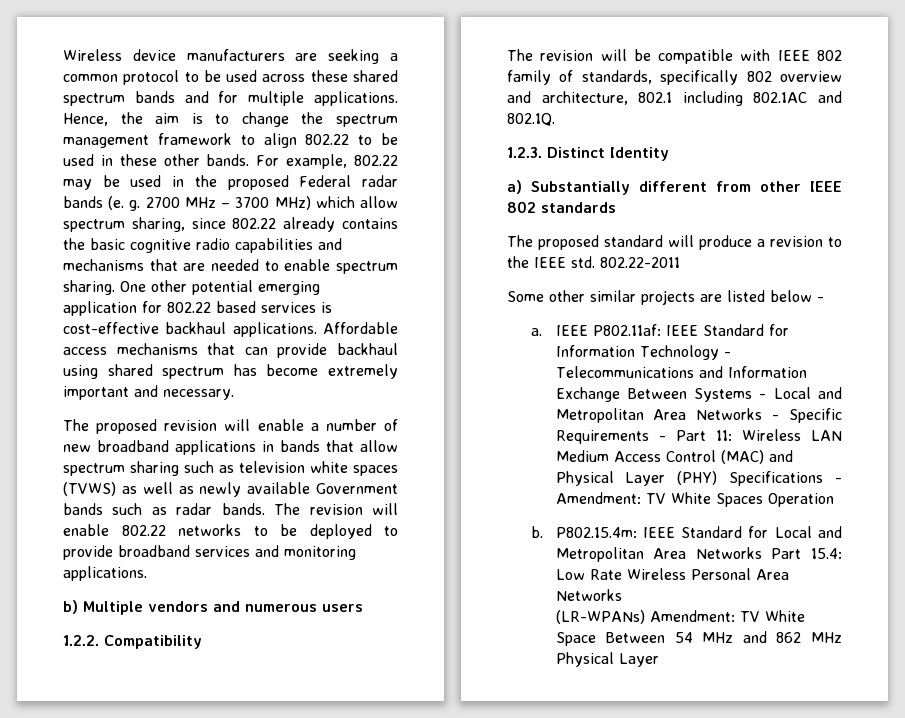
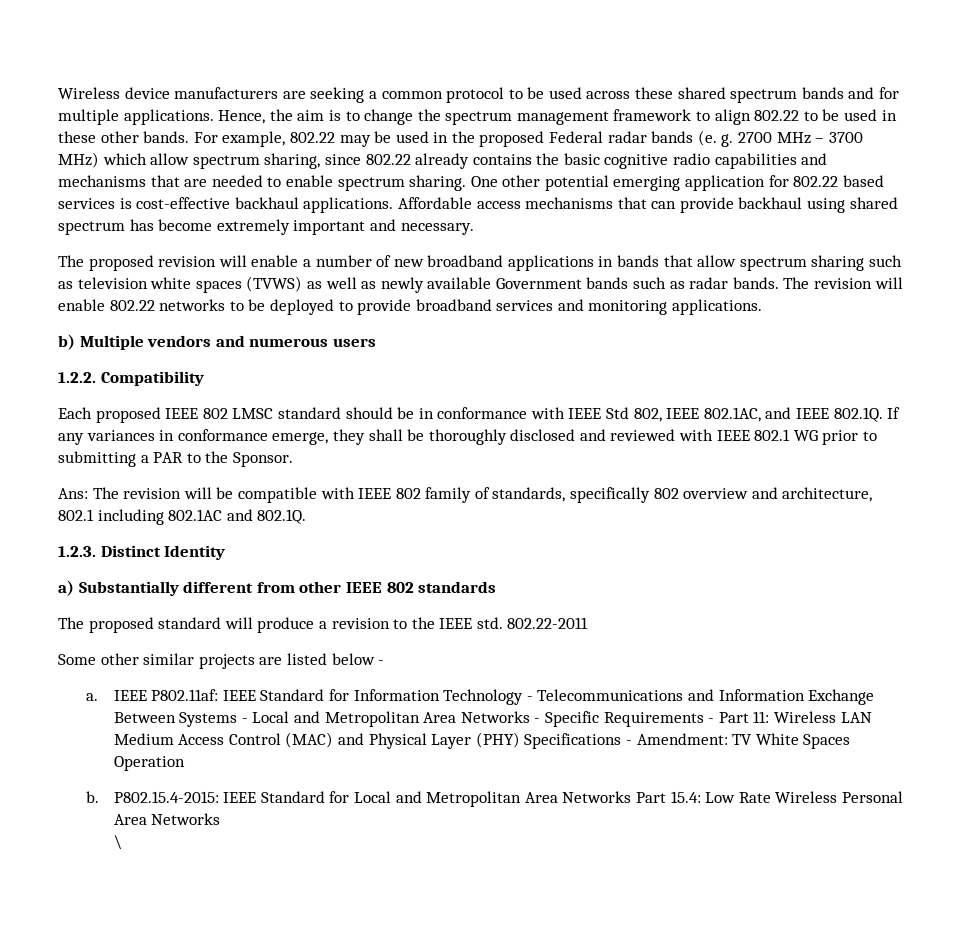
- The revision will be compatible with IEEE 802 family of standards, specifically 802 overview and architecture, 802.1 including 802.1AC and 802.1Q.
+ Each proposed IEEE 802 LMSC standard should be in conformance with IEEE Std 802, IEEE 802.1AC, and IEEE 802.1Q. If any variances in conformance emerge, they shall be thoroughly disclosed and reviewed with IEEE 802.1 WG prior to submitting a PAR to the Sponsor.
+ Ans: The revision will be compatible with IEEE 802 family of standards, specifically 802 overview and architecture, 802.1 including 802.1AC and 802.1Q.
- P802.15.4m: IEEE Standard for Local and Metropolitan Area Networks Part 15.4: Low Rate Wireless Personal Area Networks
+ P802.15.4-2015: IEEE Standard for Local and Metropolitan Area Networks Part 15.4: Low Rate Wireless Personal Area Networks
- (LR-WPANs) Amendment: TV White Space Between 54 MHz and 862 MHz Physical Layer
+ \

